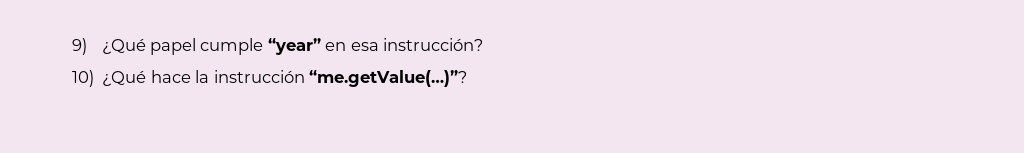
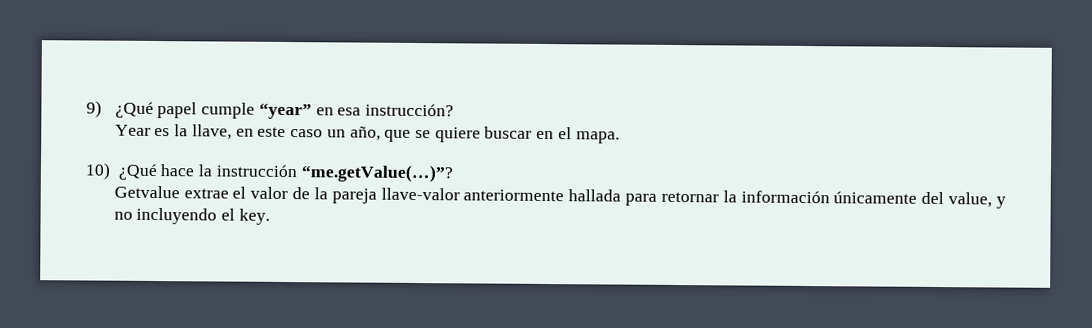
+ Year es la llave, en este caso un año, que se quiere buscar en el mapa.
+ Getvalue extrae el valor de la pareja llave-valor anteriormente hallada para retornar la información únicamente del value, y no incluyendo el key.

